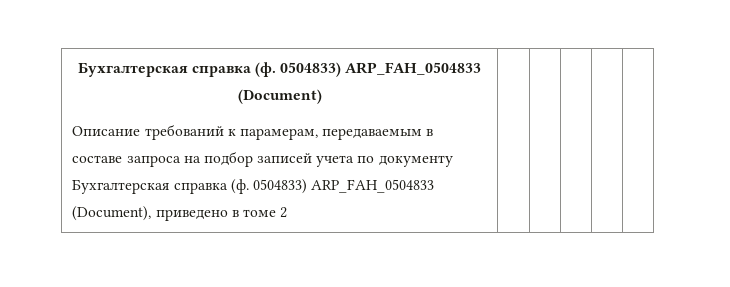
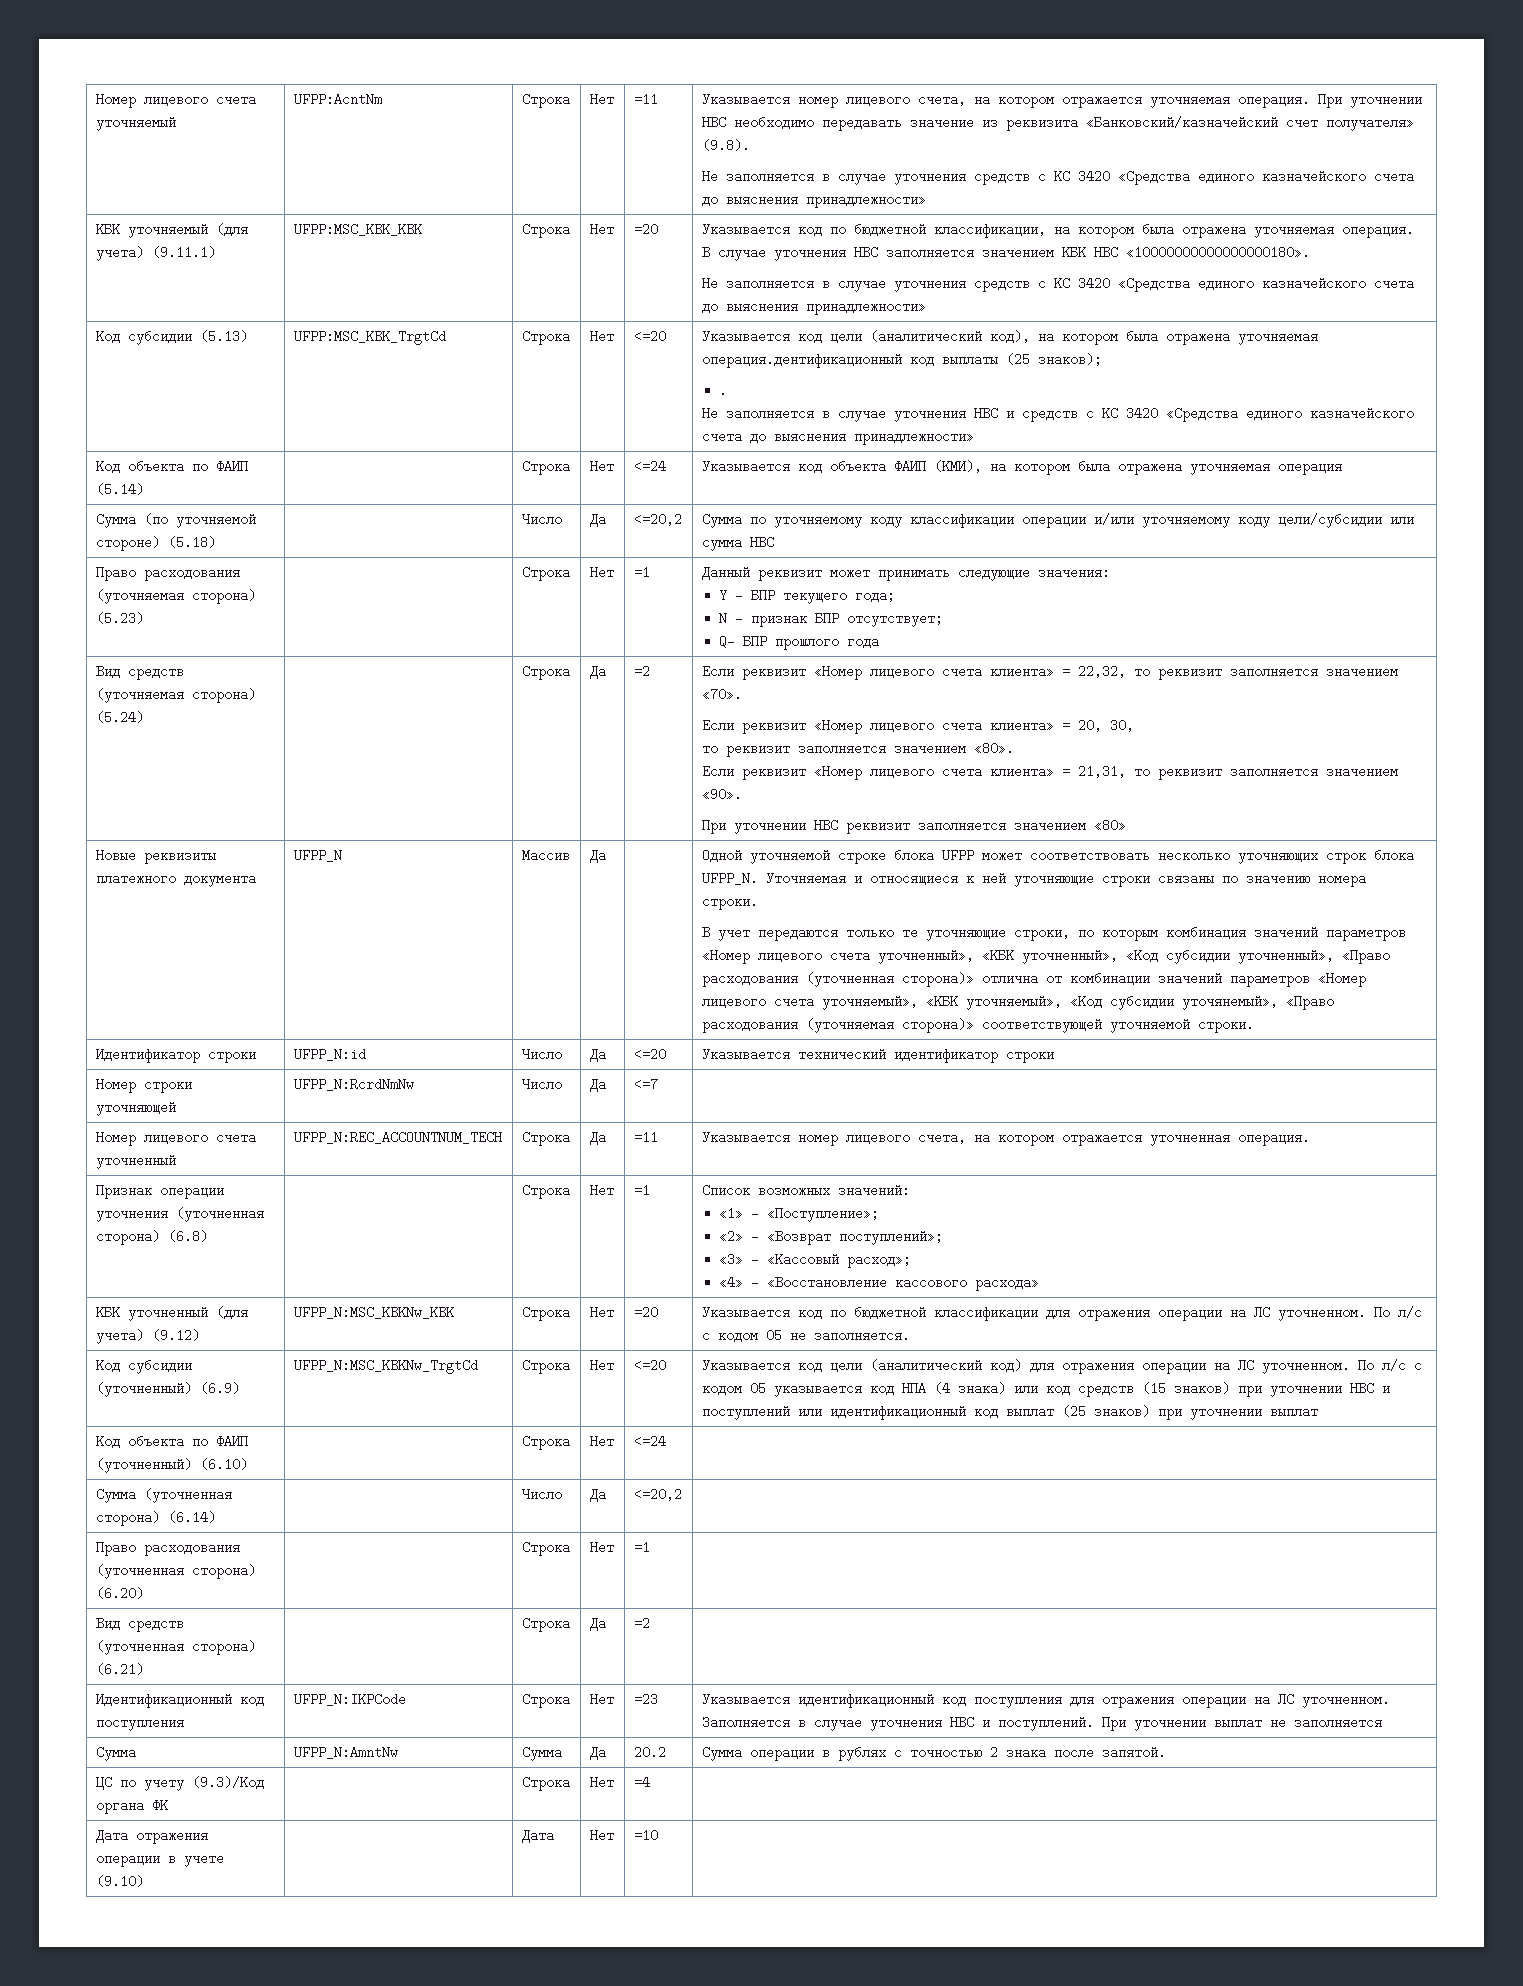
- Бухгалтерская справка (ф. 0504833) ARP_FAH_0504833 (Document)
- Описание требований к парамерам, передаваемым в составе запроса на подбор записей учета по документу Бухгалтерская справка (ф. 0504833) ARP_FAH_0504833 (Document), приведено в томе 2
+ Номер лицевого счета уточняемый | UFPP:AcntNm | Строка | Нет | =11 | Указывается номер лицевого счета, на котором отражается уточняемая операция. При уточнении НВС необходимо передавать значение из реквизита «Банковский/казначейский счет получателя» (9.8).
+ Не заполняется в случае уточнения средств с КС 3420 «Средства единого казначейского счета до выяснения принадлежности»
+ КБК уточняемый (для учета) (9.11.1) | UFPP:MSC_KBK_KBK | Строка | Нет | =20 | Указывается код по бюджетной классификации, на котором была отражена уточняемая операция. В случае уточнения НВС заполняется значением КБК НВС «10000000000000000180».
+ Не заполняется в случае уточнения средств с КС 3420 «Средства единого казначейского счета до выяснения принадлежности»
+ Код субсидии (5.13) | UFPP:MSC_KBK_TrgtCd | Строка | Нет | <=20 | Указывается код цели (аналитический код), на котором была отражена уточняемая операция.дентификационный код выплаты (25 знаков);
+ .
+ Не заполняется в случае уточнения НВС и средств с КС 3420 «Средства единого казначейского счета до выяснения принадлежности»
+ Код объекта по ФАИП (5.14) | | Строка | Нет | <=24 | Указывается код объекта ФАИП (КМИ), на котором была отражена уточняемая операция
+ Сумма (по уточняемой стороне) (5.18) | | Число | Да | <=20,2 | Сумма по уточняемому коду классификации операции и/или уточняемому коду цели/субсидии или сумма НВС
+ Право расходования (уточняемая сторона) (5.23) | | Строка | Нет | =1 | Данный реквизит может принимать следующие значения:
+ Y – БПР текущего года;
+ N – признак БПР отсутствует;
+ Q- БПР прошлого года
+ Вид средств (уточняемая сторона) (5.24) | | Строка | Да | =2 | Если реквизит «Номер лицевого счета клиента» = 22,32, то реквизит заполняется значением «70».
+ Если реквизит «Номер лицевого счета клиента» = 20, 30,
+ то реквизит заполняется значением «80».
+ Если реквизит «Номер лицевого счета клиента» = 21,31, то реквизит заполняется значением «90».
+ При уточнении НВС реквизит заполняется значением «80»
+ Новые реквизиты платежного документа | UFPP_N | Массив | Да | | Одной уточняемой строке блока UFPP может соответствовать несколько уточняющих строк блока UFPP_N. Уточняемая и относящиеся к ней уточняющие строки связаны по значению номера строки.
+ В учет передаются только те уточняющие строки, по которым комбинация значений параметров «Номер лицевого счета уточненный», «КБК уточненный», «Код субсидии уточненный», «Право расходования (уточненная сторона)» отлична от комбинации значений параметров «Номер лицевого счета уточняемый», «КБК уточняемый», «Код субсидии уточянемый», «Право расходования (уточняемая сторона)» соответствующей уточняемой строки.
+ Идентификатор строки | UFPP_N:id | Число | Да | <=20 | Указывается технический идентификатор строки
+ Номер строки уточняющей | UFPP_N:RcrdNmNw | Число | Да | <=7 |
+ Номер лицевого счета уточненный | UFPP_N:REC_ACCOUNTNUM_TECH | Строка | Да | =11 | Указывается номер лицевого счета, на котором отражается уточненная операция.
+ Признак операции уточнения (уточненная сторона) (6.8) | | Строка | Нет | =1 | Список возможных значений:
+ «1» – «Поступление»;
+ «2» – «Возврат поступлений»;
+ «3» – «Кассовый расход»;
+ «4» – «Восстановление кассового расхода»
+ КБК уточненный (для учета) (9.12) | UFPP_N:MSC_KBKNw_KBK | Строка | Нет | =20 | Указывается код по бюджетной классификации для отражения операции на ЛС уточненном. По л/с с кодом 05 не заполняется.
+ Код субсидии (уточненный) (6.9) | UFPP_N:MSC_KBKNw_TrgtCd | Строка | Нет | <=20 | Указывается код цели (аналитический код) для отражения операции на ЛС уточненном. По л/с с кодом 05 указывается код НПА (4 знака) или код средств (15 знаков) при уточнении НВС и поступлений или идентификационный код выплат (25 знаков) при уточнении выплат
+ Код объекта по ФАИП (уточненный) (6.10) | | Строка | Нет | <=24 |
+ Сумма (уточненная сторона) (6.14) | | Число | Да | <=20,2 |
+ Право расходования (уточненная сторона) (6.20) | | Строка | Нет | =1 |
+ Вид средств (уточненная сторона) (6.21) | | Строка | Да | =2 |
+ Идентификационный код поступления | UFPP_N:IKPCode | Строка | Нет | =23 | Указывается идентификационный код поступления для отражения операции на ЛС уточненном. Заполняется в случае уточнения НВС и поступлений. При уточнении выплат не заполняется
+ Сумма | UFPP_N:AmntNw | Сумма | Да | 20.2 | Сумма операции в рублях с точностью 2 знака после запятой.
+ ЦС по учету (9.3)/Код органа ФК | | Строка | Нет | =4 |
+ Дата отражения операции в учете (9.10) | | Дата | Нет | =10 |

